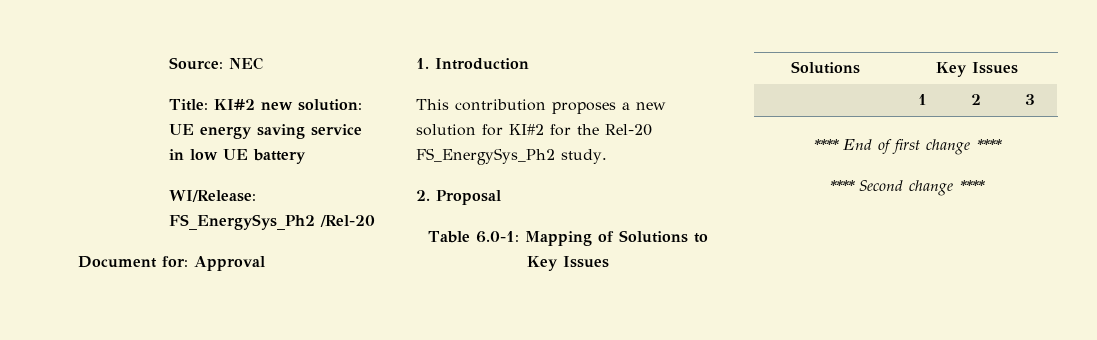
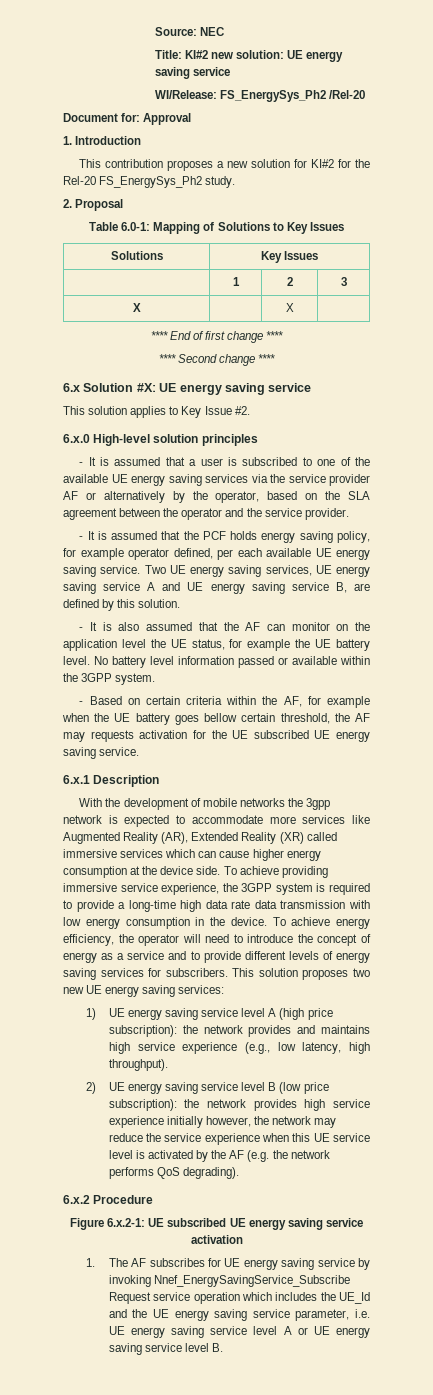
- Title: KI#2 new solution: UE energy saving service in low UE battery
+ Title: KI#2 new solution: UE energy saving service
+ X | | X |
+ 6.x Solution #X: UE energy saving service
+ This solution applies to Key Issue #2.
+ 6.x.0 High-level solution principles
+ - It is assumed that a user is subscribed to one of the available UE energy saving services via the service provider AF or alternatively by the operator, based on the SLA agreement between the operator and the service provider.
+ - It is assumed that the PCF holds energy saving policy, for example operator defined, per each available UE energy saving service. Two UE energy saving services, UE energy saving service A and UE energy saving service B, are defined by this solution.
+ - It is also assumed that the AF can monitor on the application level the UE status, for example the UE battery level. No battery level information passed or available within the 3GPP system.
+ - Based on certain criteria within the AF, for example when the UE battery goes bellow certain threshold, the AF may requests activation for the UE subscribed UE energy saving service.
+ 6.x.1 Description
+ With the development of mobile networks the 3gpp network is expected to accommodate more services like Augmented Reality (AR), Extended Reality (XR) called immersive services which can cause higher energy consumption at the device side. To achieve providing immersive service experience, the 3GPP system is required to provide a long-time high data rate data transmission with low energy consumption in the device. To achieve energy efficiency, the operator will need to introduce the concept of energy as a service and to provide different levels of energy saving services for subscribers. This solution proposes two new UE energy saving services:
+ 1) UE energy saving service level A (high price subscription): the network provides and maintains high service experience (e.g., low latency, high throughput).
+ 2) UE energy saving service level B (low price subscription): the network provides high service experience initially however, the network may reduce the service experience when this UE service level is activated by the AF (e.g. the network performs QoS degrading).
+ 6.x.2 Procedure
+ Figure 6.x.2-1: UE subscribed UE energy saving service activation
+ 1. The AF subscribes for UE energy saving service by invoking Nnef_EnergySavingService_Subscribe Request service operation which includes the UE_Id and the UE energy saving service parameter, i.e. UE energy saving service level A or UE energy saving service level B.

